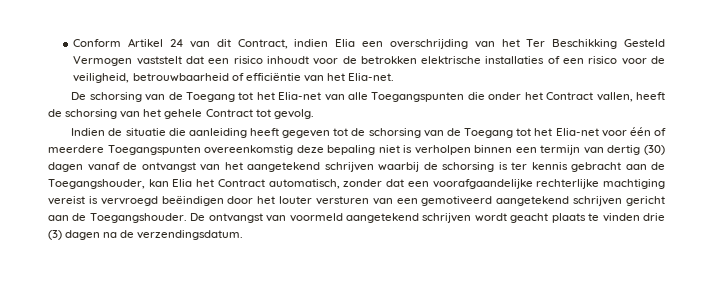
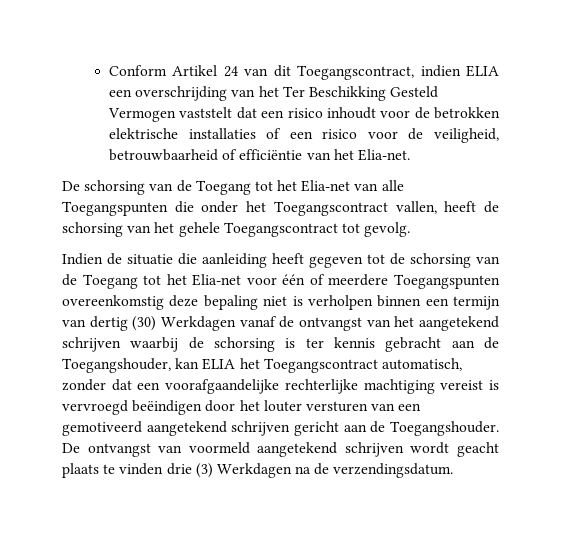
- Conform Artikel 24 van dit Contract, indien Elia een overschrijding van het Ter Beschikking Gesteld Vermogen vaststelt dat een risico inhoudt voor de betrokken elektrische installaties of een risico voor de veiligheid, betrouwbaarheid of efficiëntie van het Elia-net.
+ Conform Artikel 24 van dit Toegangscontract, indien ELIA een overschrijding van het Ter Beschikking Gesteld Vermogen vaststelt dat een risico inhoudt voor de betrokken elektrische installaties of een risico voor de veiligheid, betrouwbaarheid of efficiëntie van het Elia-net.
- De schorsing van de Toegang tot het Elia-net van alle Toegangspunten die onder het Contract vallen, heeft de schorsing van het gehele Contract tot gevolg.
+ De schorsing van de Toegang tot het Elia-net van alle Toegangspunten die onder het Toegangscontract vallen, heeft de schorsing van het gehele Toegangscontract tot gevolg.
- Indien de situatie die aanleiding heeft gegeven tot de schorsing van de Toegang tot het Elia-net voor één of meerdere Toegangspunten overeenkomstig deze bepaling niet is verholpen binnen een termijn van dertig (30) dagen vanaf de ontvangst van het aangetekend schrijven waarbij de schorsing is ter kennis gebracht aan de Toegangshouder, kan Elia het Contract automatisch, zonder dat een voorafgaandelijke rechterlijke machtiging vereist is vervroegd beëindigen door het louter versturen van een gemotiveerd aangetekend schrijven gericht aan de Toegangshouder.
+ Indien de situatie die aanleiding heeft gegeven tot de schorsing van de Toegang tot het Elia-net voor één of meerdere Toegangspunten overeenkomstig deze bepaling niet is verholpen binnen een termijn van dertig (30) Werkdagen vanaf de ontvangst van het aangetekend schrijven waarbij de schorsing is ter kennis gebracht aan de Toegangshouder, kan ELIA het Toegangscontract automatisch, zonder dat een voorafgaandelijke rechterlijke machtiging vereist is vervroegd beëindigen door het louter versturen van een gemotiveerd aangetekend schrijven gericht aan de Toegangshouder.
- De ontvangst van voormeld aangetekend schrijven wordt geacht plaats te vinden drie (3) dagen na de verzendingsdatum.
+ De ontvangst van voormeld aangetekend schrijven wordt geacht plaats te vinden drie (3) Werkdagen na de verzendingsdatum.

